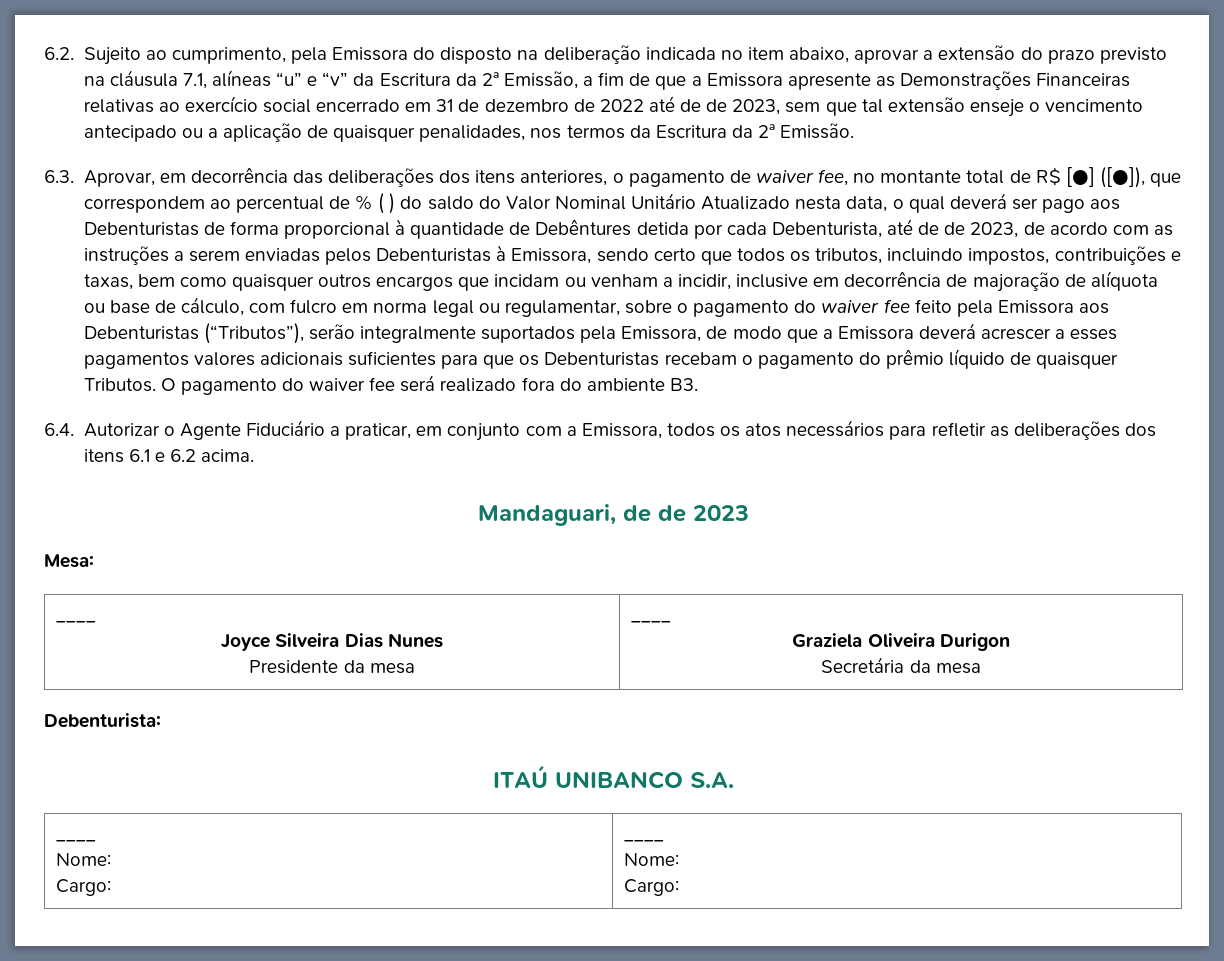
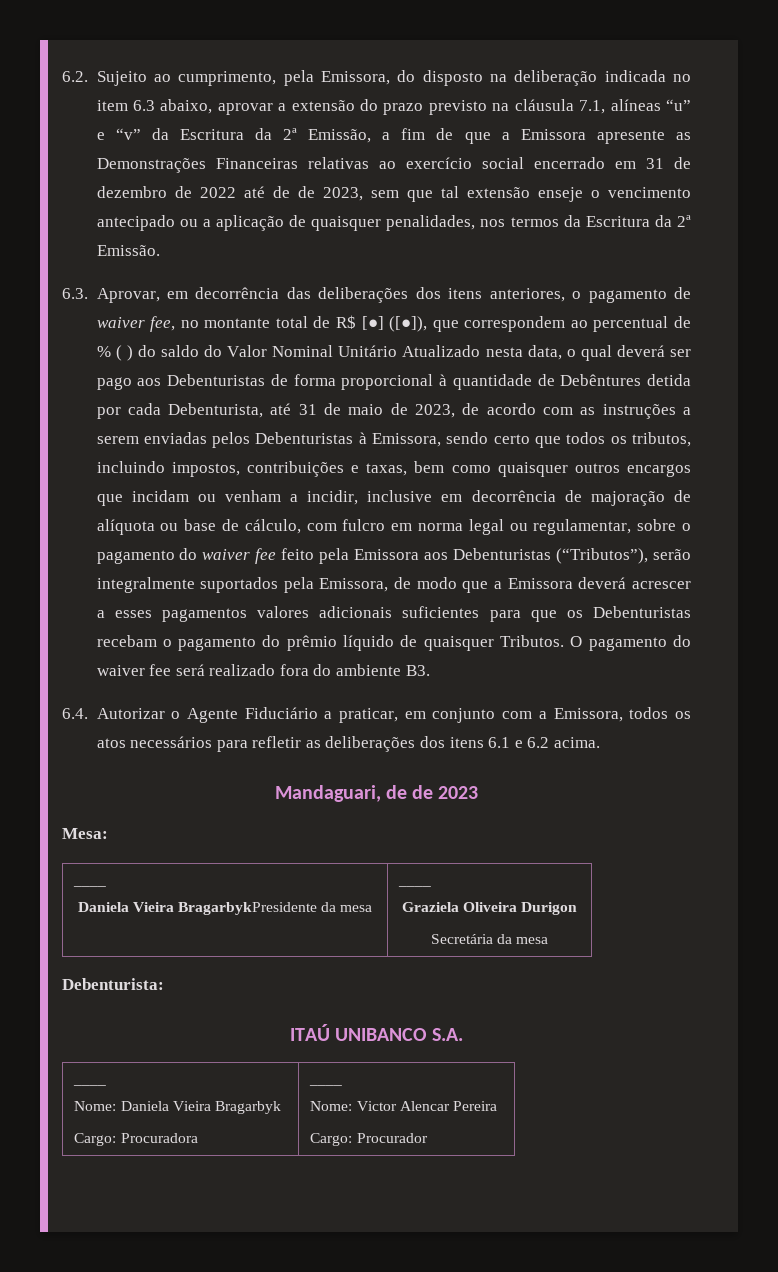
- 6.2. Sujeito ao cumprimento, pela Emissora do disposto na deliberação indicada no item abaixo, aprovar a extensão do prazo previsto na cláusula 7.1, alíneas “u” e “v” da Escritura da 2ª Emissão, a fim de que a Emissora apresente as Demonstrações Financeiras relativas ao exercício social encerrado em 31 de dezembro de 2022 até de de 2023, sem que tal extensão enseje o vencimento antecipado ou a aplicação de quaisquer penalidades, nos termos da Escritura da 2ª Emissão.
+ 6.2. Sujeito ao cumprimento, pela Emissora, do disposto na deliberação indicada no item 6.3 abaixo, aprovar a extensão do prazo previsto na cláusula 7.1, alíneas “u” e “v” da Escritura da 2ª Emissão, a fim de que a Emissora apresente as Demonstrações Financeiras relativas ao exercício social encerrado em 31 de dezembro de 2022 até de de 2023, sem que tal extensão enseje o vencimento antecipado ou a aplicação de quaisquer penalidades, nos termos da Escritura da 2ª Emissão.
- 6.3. Aprovar, em decorrência das deliberações dos itens anteriores, o pagamento de waiver fee, no montante total de R$ [●] ([●]), que correspondem ao percentual de % ( ) do saldo do Valor Nominal Unitário Atualizado nesta data, o qual deverá ser pago aos Debenturistas de forma proporcional à quantidade de Debêntures detida por cada Debenturista, até de de 2023, de acordo com as instruções a serem enviadas pelos Debenturistas à Emissora, sendo certo que todos os tributos, incluindo impostos, contribuições e taxas, bem como quaisquer outros encargos que incidam ou venham a incidir, inclusive em decorrência de majoração de alíquota ou base de cálculo, com fulcro em norma legal ou regulamentar, sobre o pagamento do waiver fee feito pela Emissora aos Debenturistas (“Tributos”), serão integralmente suportados pela Emissora, de modo que a Emissora deverá acrescer a esses pagamentos valores adicionais suficientes para que os Debenturistas recebam o pagamento do prêmio líquido de quaisquer Tributos.
+ 6.3. Aprovar, em decorrência das deliberações dos itens anteriores, o pagamento de waiver fee, no montante total de R$ [●] ([●]), que correspondem ao percentual de % ( ) do saldo do Valor Nominal Unitário Atualizado nesta data, o qual deverá ser pago aos Debenturistas de forma proporcional à quantidade de Debêntures detida por cada Debenturista, até 31 de maio de 2023, de acordo com as instruções a serem enviadas pelos Debenturistas à Emissora, sendo certo que todos os tributos, incluindo impostos, contribuições e taxas, bem como quaisquer outros encargos que incidam ou venham a incidir, inclusive em decorrência de majoração de alíquota ou base de cálculo, com fulcro em norma legal ou regulamentar, sobre o pagamento do waiver fee feito pela Emissora aos Debenturistas (“Tributos”), serão integralmente suportados pela Emissora, de modo que a Emissora deverá acrescer a esses pagamentos valores adicionais suficientes para que os Debenturistas recebam o pagamento do prêmio líquido de quaisquer Tributos.
  Mesa:
  ____
- Joyce Silveira Dias Nunes
- Presidente da mesa | ____
+ Daniela Vieira BragarbykPresidente da mesa | ____
  ITAÚ UNIBANCO S.A.
  ____
- Nome:
- Cargo: | ____
- Nome:
- Cargo:
+ Nome: Daniela Vieira Bragarbyk
+ Cargo: Procuradora | ____
+ Nome: Victor Alencar Pereira
+ Cargo: Procurador

